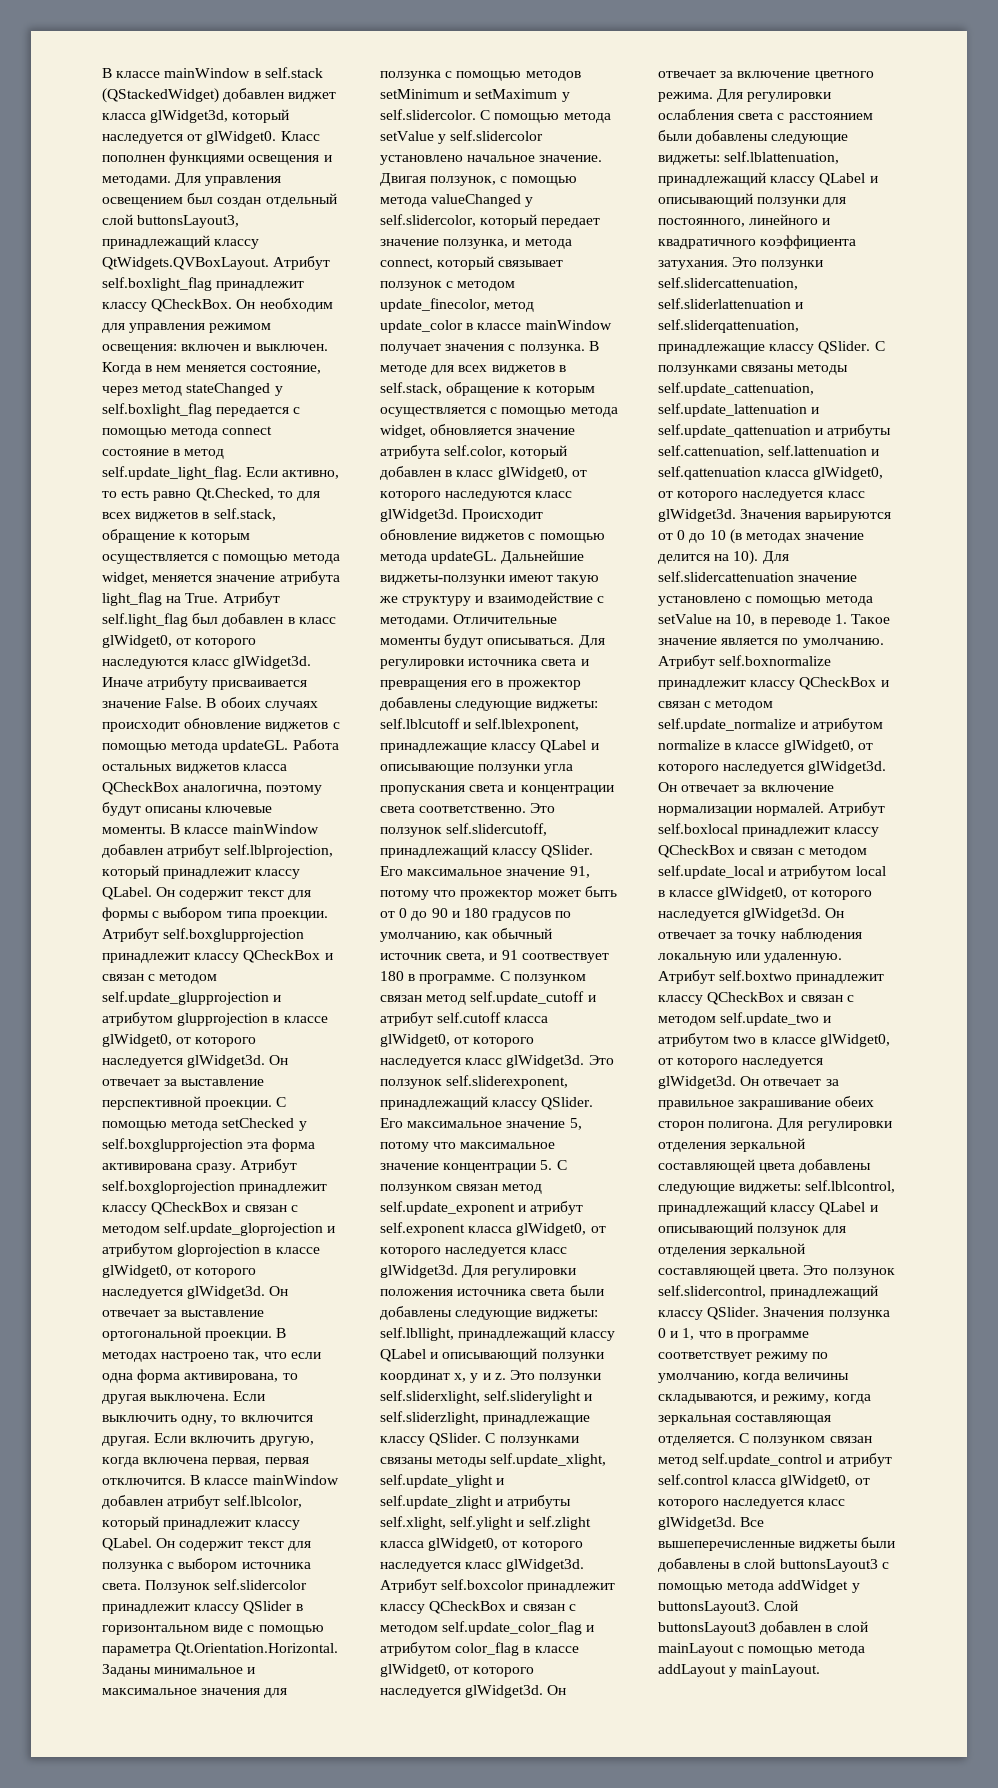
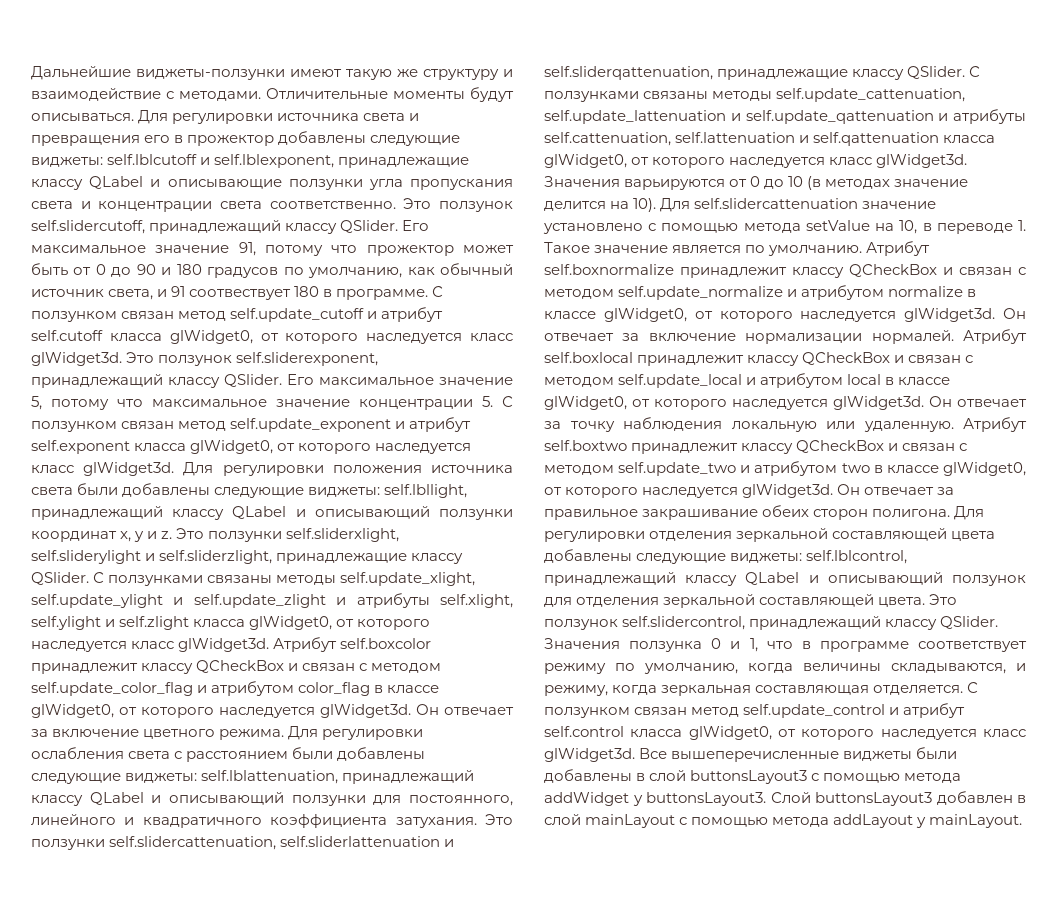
- В классе mainWindow в self.stack (QStackedWidget) добавлен виджет класса glWidget3d, который наследуется от glWidget0. Класс пополнен функциями освещения и методами. Для управления освещением был создан отдельный слой buttonsLayout3, принадлежащий классу QtWidgets.QVBoxLayout. Атрибут self.boxlight_flag принадлежит классу QCheckBox. Он необходим для управления режимом освещения: включен и выключен. Когда в нем меняется состояние, через метод stateChanged у self.boxlight_flag передается с помощью метода connect состояние в метод self.update_light_flag. Если активно, то есть равно Qt.Checked, то для всех виджетов в self.stack, обращение к которым осуществляется с помощью метода widget, меняется значение атрибута light_flag на True. Атрибут self.light_flag был добавлен в класс glWidget0, от которого наследуются класс glWidget3d. Иначе атрибуту присваивается значение False. В обоих случаях происходит обновление виджетов с помощью метода updateGL. Работа остальных виджетов класса QCheckBox аналогична, поэтому будут описаны ключевые моменты. В классе mainWindow добавлен атрибут self.lblprojection, который принадлежит классу QLabel. Он содержит текст для формы с выбором типа проекции. Атрибут self.boxglupprojection принадлежит классу QCheckBox и связан с методом self.update_glupprojection и атрибутом glupprojection в классе glWidget0, от которого наследуется glWidget3d. Он отвечает за выставление перспективной проекции. С помощью метода setChecked у self.boxglupprojection эта форма активирована сразу. Атрибут self.boxgloprojection принадлежит классу QCheckBox и связан с методом self.update_gloprojection и атрибутом gloprojection в классе glWidget0, от которого наследуется glWidget3d. Он отвечает за выставление ортогональной проекции. В методах настроено так, что если одна форма активирована, то другая выключена. Если выключить одну, то включится другая. Если включить другую, когда включена первая, первая отключится. В классе mainWindow добавлен атрибут self.lblcolor, который принадлежит классу QLabel. Он содержит текст для ползунка с выбором источника света. Ползунок self.slidercolor принадлежит классу QSlider в горизонтальном виде с помощью параметра Qt.Orientation.Horizontal. Заданы минимальное и максимальное значения для ползунка с помощью методов setMinimum и setMaximum у self.slidercolor. С помощью метода setValue у self.slidercolor установлено начальное значение. Двигая ползунок, с помощью метода valueChanged у self.slidercolor, который передает значение ползунка, и метода connect, который связывает ползунок с методом update_finecolor, метод update_color в классе mainWindow получает значения с ползунка. В методе для всех виджетов в self.stack, обращение к которым осуществляется с помощью метода widget, обновляется значение атрибута self.color, который добавлен в класс glWidget0, от которого наследуются класс glWidget3d. Происходит обновление виджетов с помощью метода updateGL.

